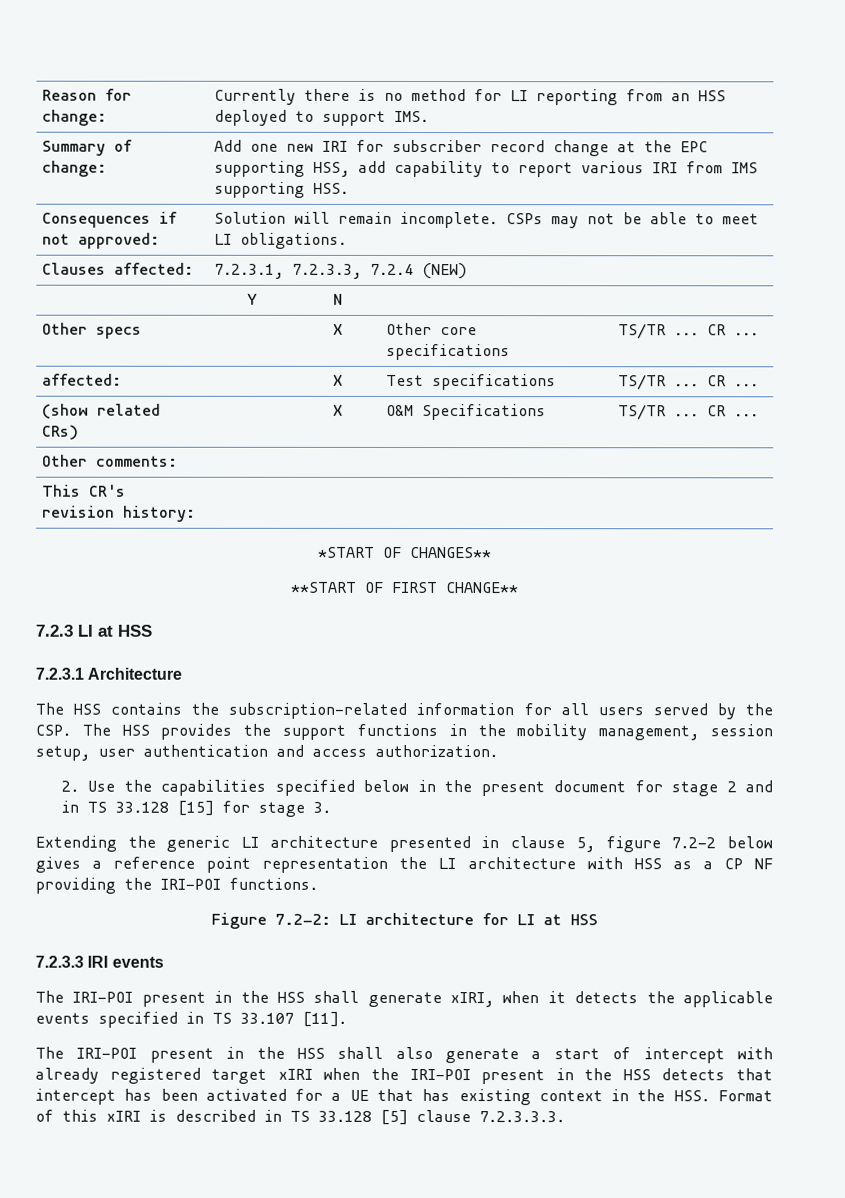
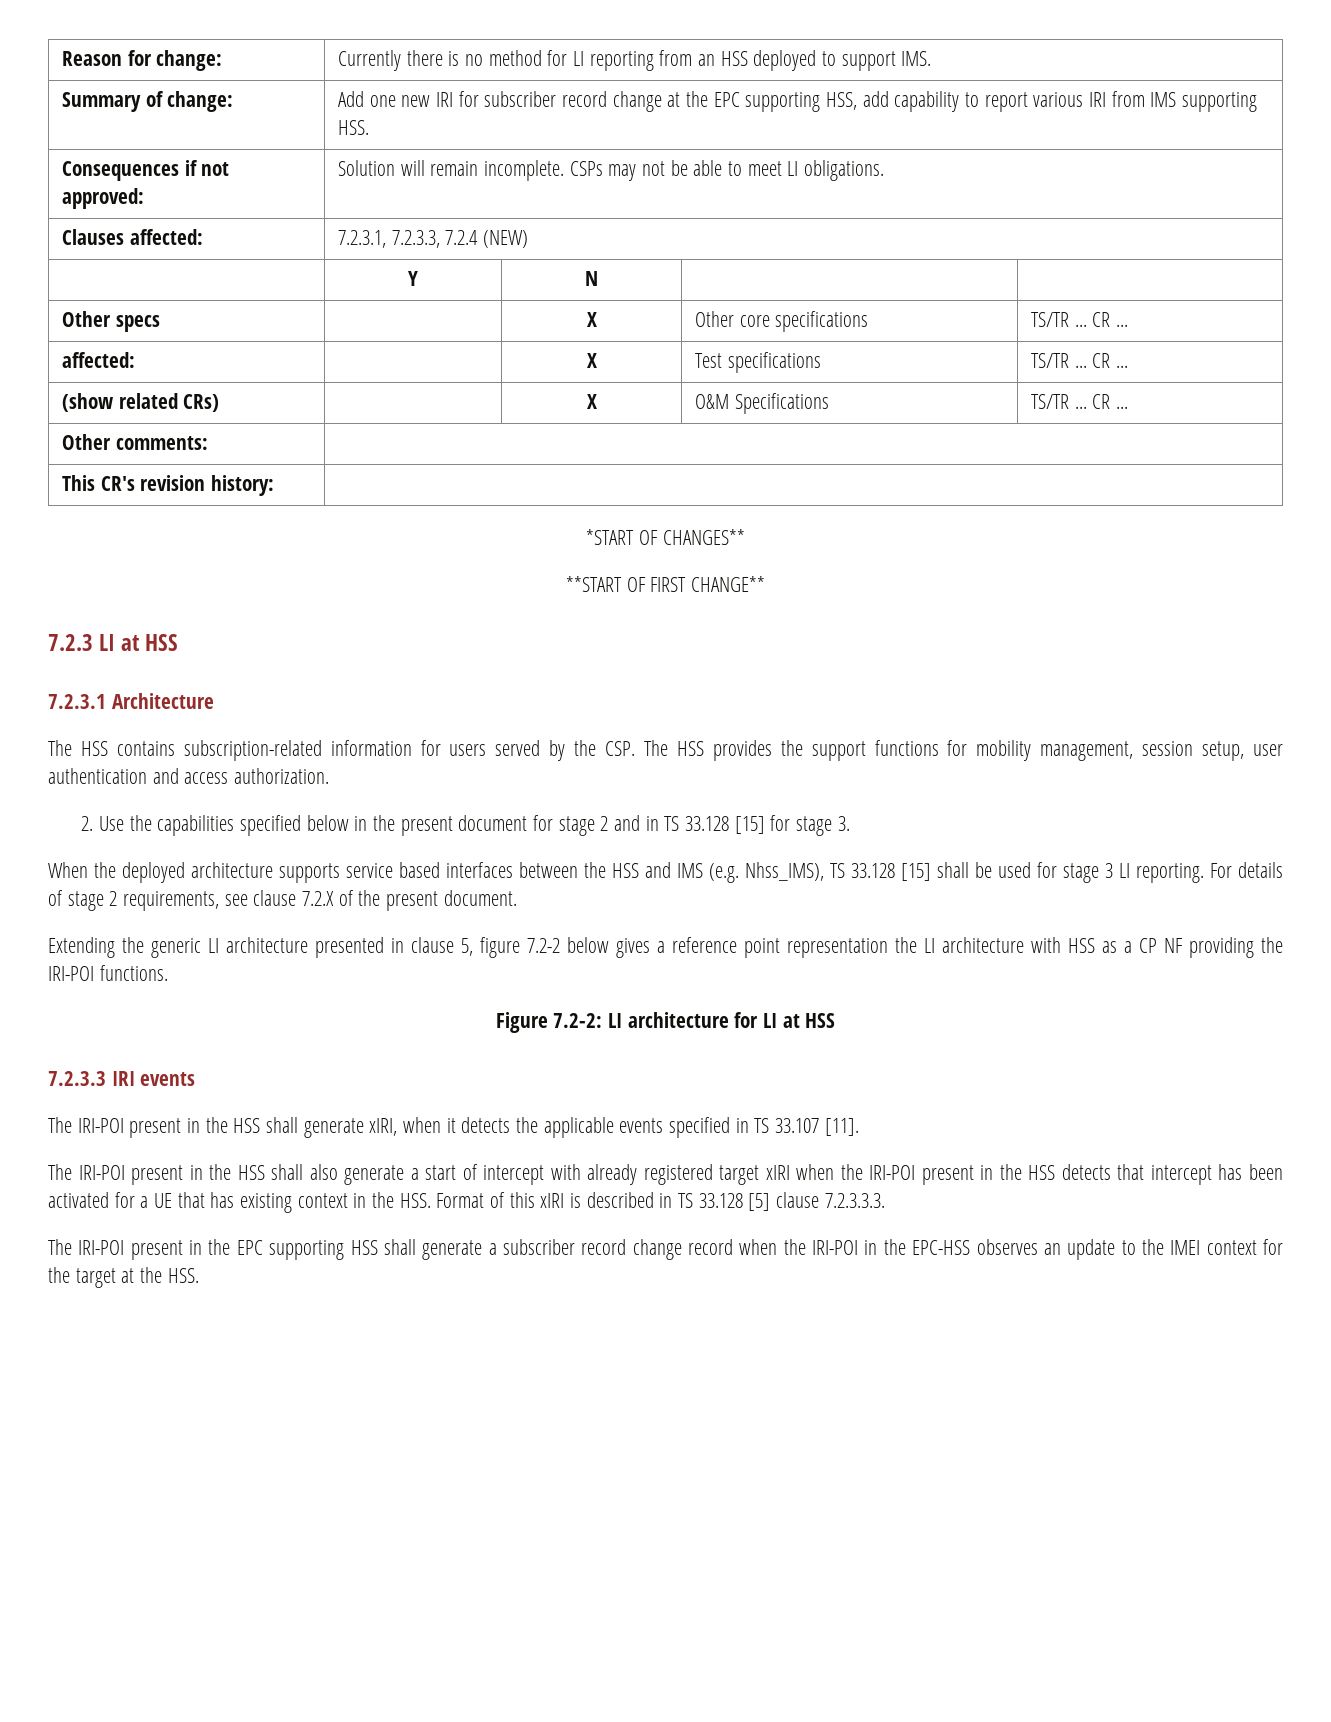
- The HSS contains the subscription-related information for all users served by the CSP. The HSS provides the support functions in the mobility management, session setup, user authentication and access authorization.
+ The HSS contains subscription-related information for users served by the CSP. The HSS provides the support functions for mobility management, session setup, user authentication and access authorization.
+ When the deployed architecture supports service based interfaces between the HSS and IMS (e.g. Nhss_IMS), TS 33.128 [15] shall be used for stage 3 LI reporting. For details of stage 2 requirements, see clause 7.2.X of the present document.
+ The IRI-POI present in the EPC supporting HSS shall generate a subscriber record change record when the IRI-POI in the EPC-HSS observes an update to the IMEI context for the target at the HSS.

